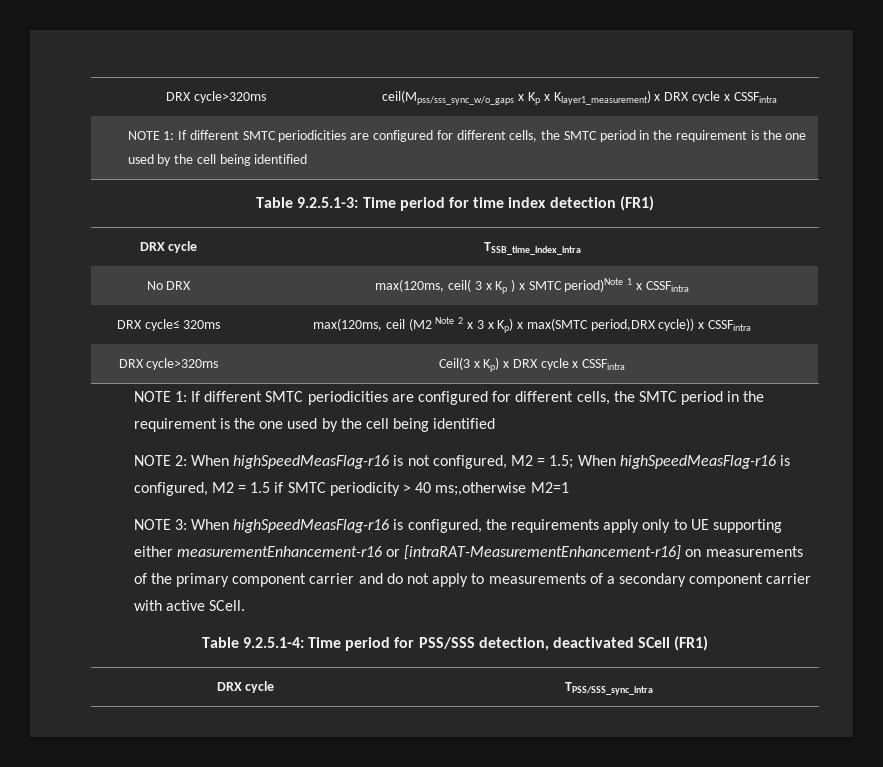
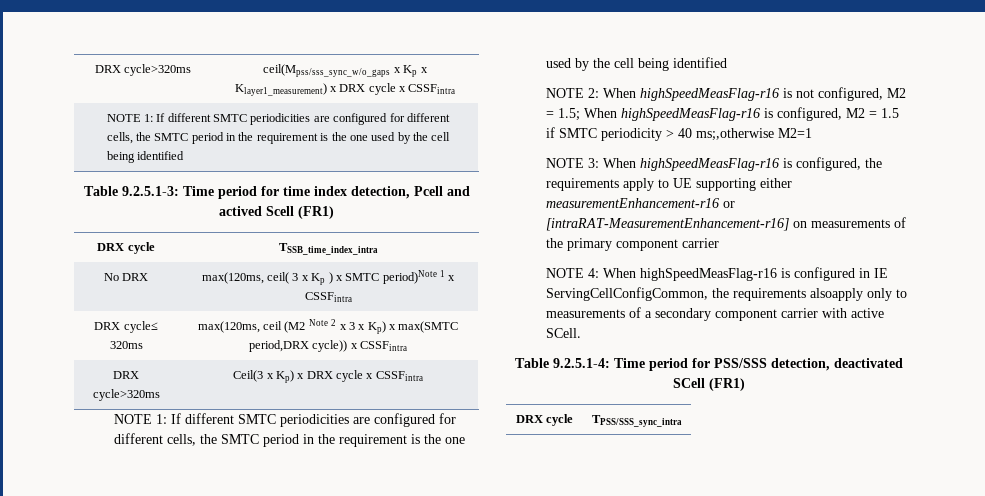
- Table 9.2.5.1-3: Time period for time index detection (FR1)
+ Table 9.2.5.1-3: Time period for time index detection, Pcell and actived Scell (FR1)
- NOTE 3: When highSpeedMeasFlag-r16 is configured, the requirements apply only to UE supporting either measurementEnhancement-r16 or [intraRAT-MeasurementEnhancement-r16] on measurements of the primary component carrier and do not apply to measurements of a secondary component carrier with active SCell.
+ NOTE 3: When highSpeedMeasFlag-r16 is configured, the requirements apply to UE supporting either measurementEnhancement-r16 or [intraRAT-MeasurementEnhancement-r16] on measurements of the primary component carrier
+ NOTE 4: When highSpeedMeasFlag-r16 is configured in IE ServingCellConfigCommon, the requirements alsoapply only to measurements of a secondary component carrier with active SCell.

